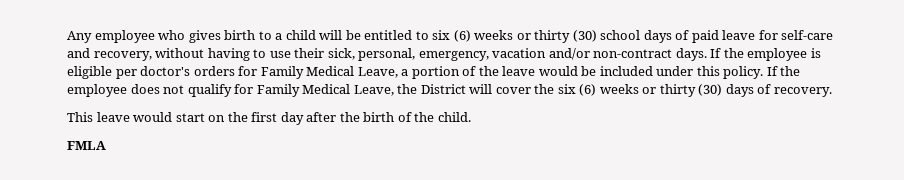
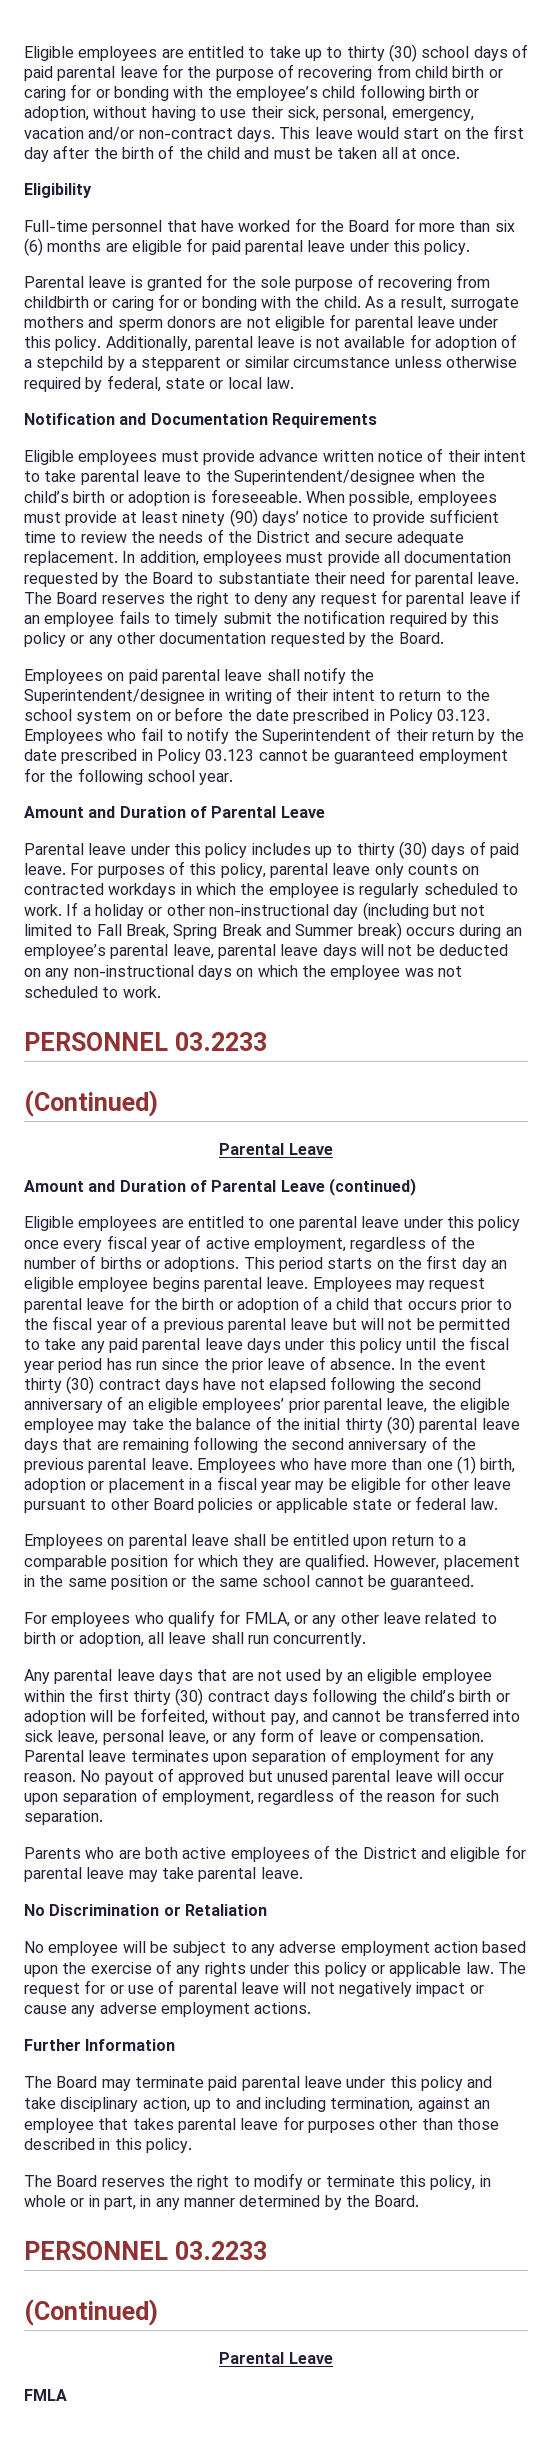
- Any employee who gives birth to a child will be entitled to six (6) weeks or thirty (30) school days of paid leave for self-care and recovery, without having to use their sick, personal, emergency, vacation and/or non-contract days. If the employee is eligible per doctor's orders for Family Medical Leave, a portion of the leave would be included under this policy. If the employee does not qualify for Family Medical Leave, the District will cover the six (6) weeks or thirty (30) days of recovery.
- This leave would start on the first day after the birth of the child.
+ Eligible employees are entitled to take up to thirty (30) school days of paid parental leave for the purpose of recovering from child birth or caring for or bonding with the employee’s child following birth or adoption, without having to use their sick, personal, emergency, vacation and/or non-contract days. This leave would start on the first day after the birth of the child and must be taken all at once.
+ Eligibility
+ Full-time personnel that have worked for the Board for more than six (6) months are eligible for paid parental leave under this policy.
+ Parental leave is granted for the sole purpose of recovering from childbirth or caring for or bonding with the child. As a result, surrogate mothers and sperm donors are not eligible for parental leave under this policy. Additionally, parental leave is not available for adoption of a stepchild by a stepparent or similar circumstance unless otherwise required by federal, state or local law.
+ Notification and Documentation Requirements
+ Eligible employees must provide advance written notice of their intent to take parental leave to the Superintendent/designee when the child’s birth or adoption is foreseeable. When possible, employees must provide at least ninety (90) days’ notice to provide sufficient time to review the needs of the District and secure adequate replacement. In addition, employees must provide all documentation requested by the Board to substantiate their need for parental leave. The Board reserves the right to deny any request for parental leave if an employee fails to timely submit the notification required by this policy or any other documentation requested by the Board.
+ Employees on paid parental leave shall notify the Superintendent/designee in writing of their intent to return to the school system on or before the date prescribed in Policy 03.123. Employees who fail to notify the Superintendent of their return by the date prescribed in Policy 03.123 cannot be guaranteed employment for the following school year.
+ Amount and Duration of Parental Leave
+ Parental leave under this policy includes up to thirty (30) days of paid leave. For purposes of this policy, parental leave only counts on contracted workdays in which the employee is regularly scheduled to work. If a holiday or other non-instructional day (including but not limited to Fall Break, Spring Break and Summer break) occurs during an employee’s parental leave, parental leave days will not be deducted on any non-instructional days on which the employee was not scheduled to work.
+ PERSONNEL 03.2233
+ (Continued)
+ Parental Leave
+ Amount and Duration of Parental Leave (continued)
+ Eligible employees are entitled to one parental leave under this policy once every fiscal year of active employment, regardless of the number of births or adoptions. This period starts on the first day an eligible employee begins parental leave. Employees may request parental leave for the birth or adoption of a child that occurs prior to the fiscal year of a previous parental leave but will not be permitted to take any paid parental leave days under this policy until the fiscal year period has run since the prior leave of absence. In the event thirty (30) contract days have not elapsed following the second anniversary of an eligible employees’ prior parental leave, the eligible employee may take the balance of the initial thirty (30) parental leave days that are remaining following the second anniversary of the previous parental leave. Employees who have more than one (1) birth, adoption or placement in a fiscal year may be eligible for other leave pursuant to other Board policies or applicable state or federal law.
+ Employees on parental leave shall be entitled upon return to a comparable position for which they are qualified. However, placement in the same position or the same school cannot be guaranteed.
+ For employees who qualify for FMLA, or any other leave related to birth or adoption, all leave shall run concurrently.
+ Any parental leave days that are not used by an eligible employee within the first thirty (30) contract days following the child’s birth or adoption will be forfeited, without pay, and cannot be transferred into sick leave, personal leave, or any form of leave or compensation. Parental leave terminates upon separation of employment for any reason. No payout of approved but unused parental leave will occur upon separation of employment, regardless of the reason for such separation.
+ Parents who are both active employees of the District and eligible for parental leave may take parental leave.
+ No Discrimination or Retaliation
+ No employee will be subject to any adverse employment action based upon the exercise of any rights under this policy or applicable law. The request for or use of parental leave will not negatively impact or cause any adverse employment actions.
+ Further Information
+ The Board may terminate paid parental leave under this policy and take disciplinary action, up to and including termination, against an employee that takes parental leave for purposes other than those described in this policy.
+ The Board reserves the right to modify or terminate this policy, in whole or in part, in any manner determined by the Board.
+ PERSONNEL 03.2233
+ (Continued)
+ Parental Leave

